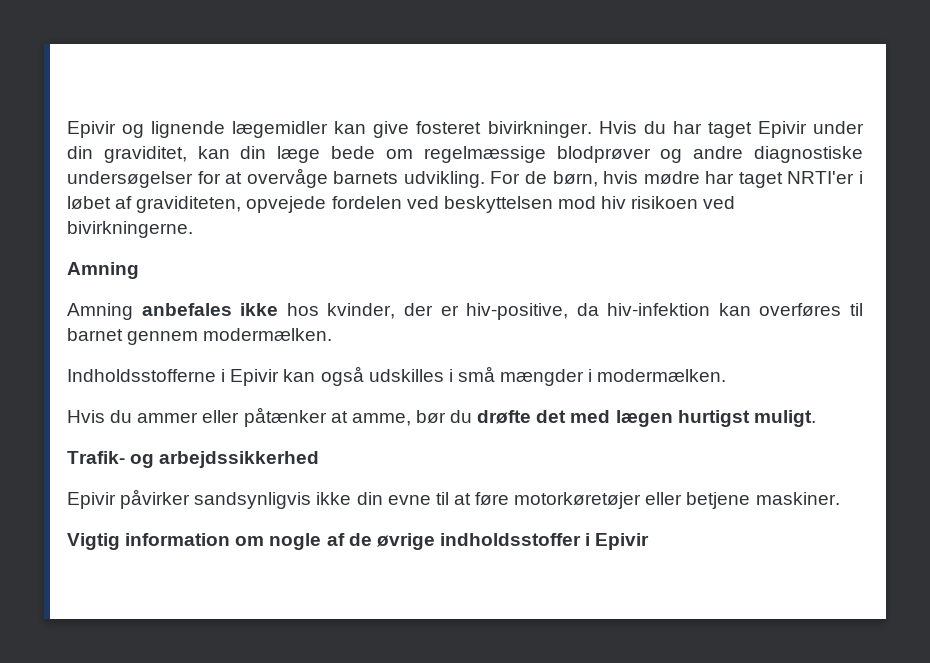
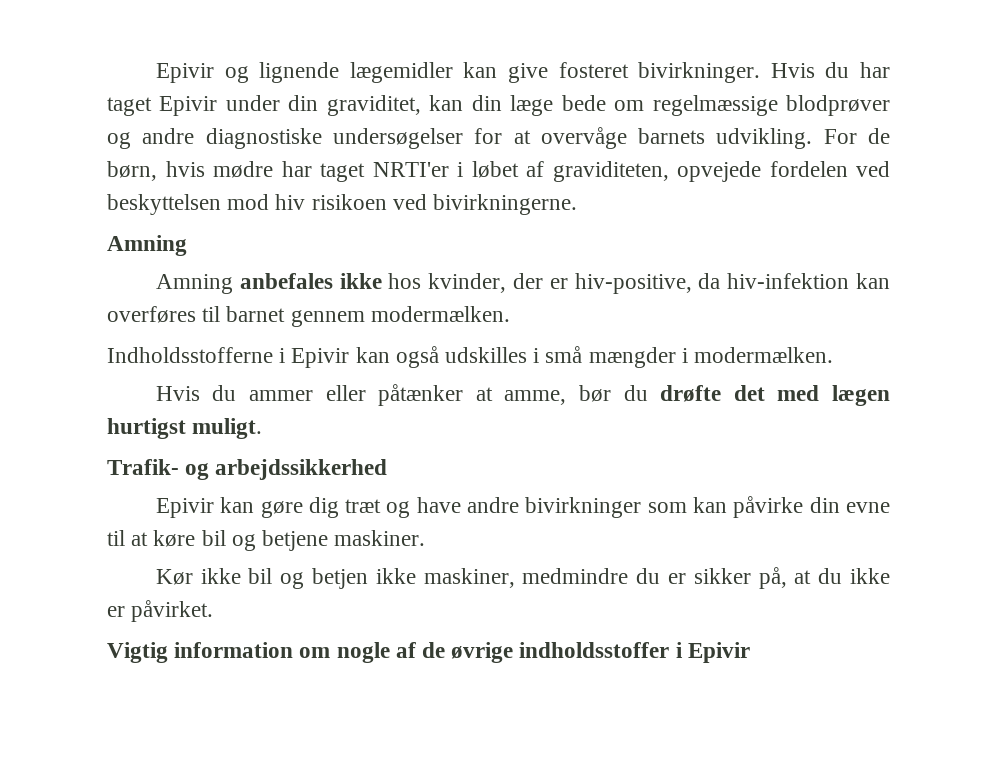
- Epivir påvirker sandsynligvis ikke din evne til at føre motorkøretøjer eller betjene maskiner.
+ Epivir kan gøre dig træt og have andre bivirkninger som kan påvirke din evne til at køre bil og betjene maskiner.
+ Kør ikke bil og betjen ikke maskiner, medmindre du er sikker på, at du ikke er påvirket.

